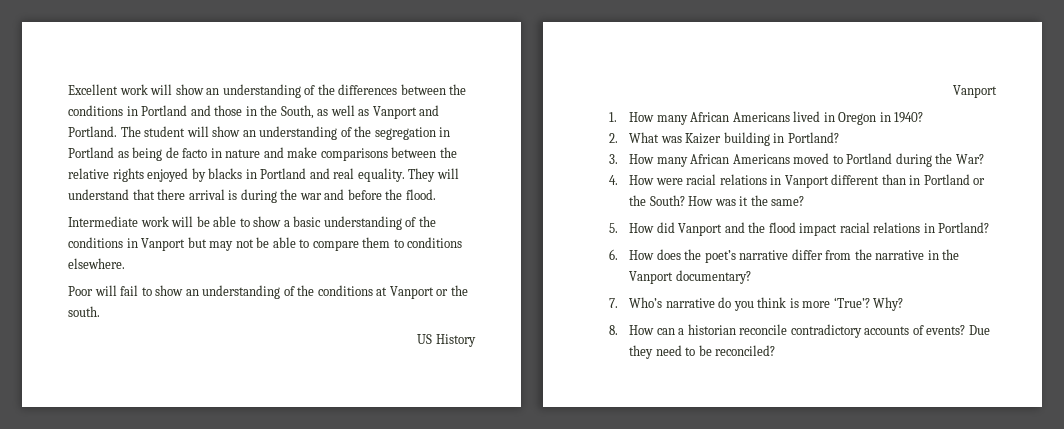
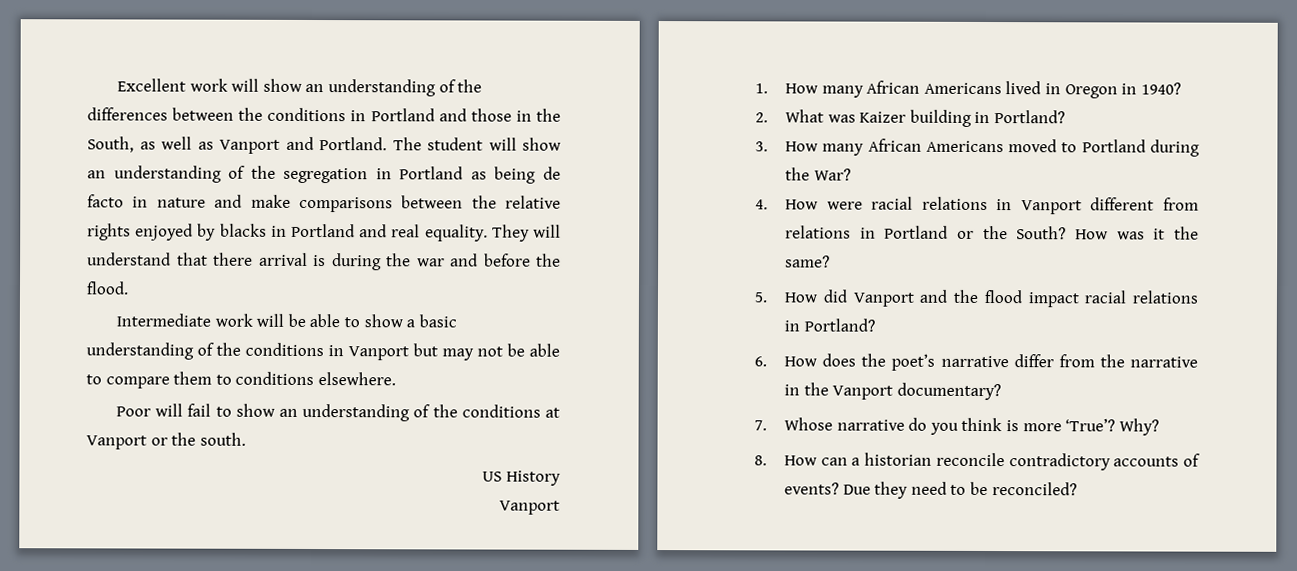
- 4. How were racial relations in Vanport different than in Portland or the South?
+ 4. How were racial relations in Vanport different from relations in Portland or the South?
- 7. Who’s narrative do you think is more ‘True’?
+ 7. Whose narrative do you think is more ‘True’?

